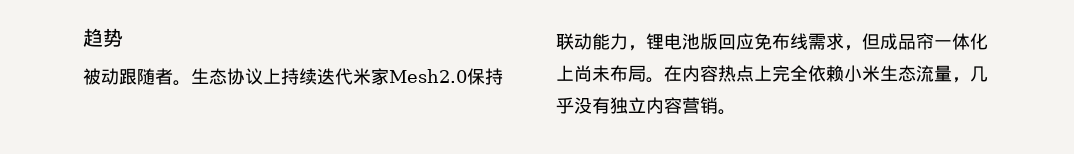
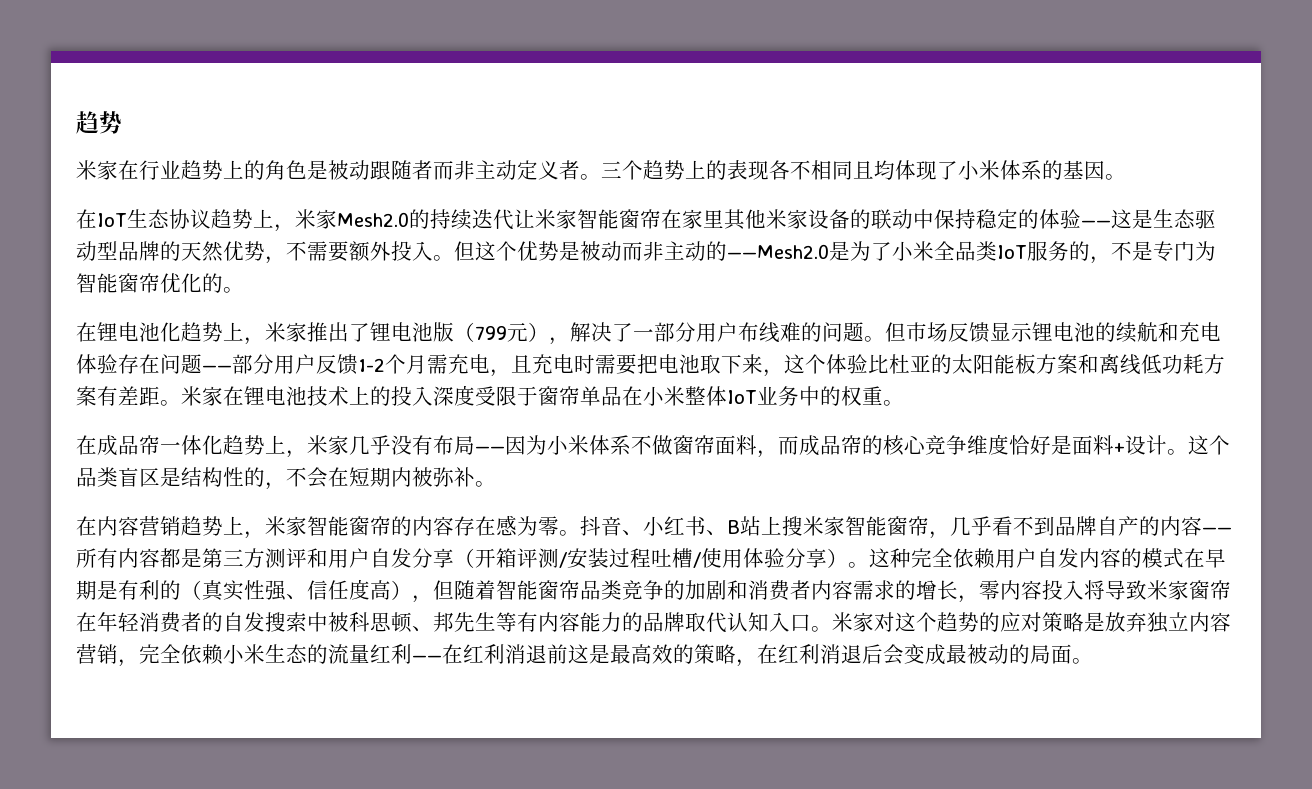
- 被动跟随者。生态协议上持续迭代米家Mesh2.0保持联动能力，锂电池版回应免布线需求，但成品帘一体化上尚未布局。在内容热点上完全依赖小米生态流量，几乎没有独立内容营销。
+ 米家在行业趋势上的角色是被动跟随者而非主动定义者。三个趋势上的表现各不相同且均体现了小米体系的基因。
+ 在IoT生态协议趋势上，米家Mesh2.0的持续迭代让米家智能窗帘在家里其他米家设备的联动中保持稳定的体验——这是生态驱动型品牌的天然优势，不需要额外投入。但这个优势是被动而非主动的——Mesh2.0是为了小米全品类IoT服务的，不是专门为智能窗帘优化的。
+ 在锂电池化趋势上，米家推出了锂电池版（799元），解决了一部分用户布线难的问题。但市场反馈显示锂电池的续航和充电体验存在问题——部分用户反馈1-2个月需充电，且充电时需要把电池取下来，这个体验比杜亚的太阳能板方案和离线低功耗方案有差距。米家在锂电池技术上的投入深度受限于窗帘单品在小米整体IoT业务中的权重。
+ 在成品帘一体化趋势上，米家几乎没有布局——因为小米体系不做窗帘面料，而成品帘的核心竞争维度恰好是面料+设计。这个品类盲区是结构性的，不会在短期内被弥补。
+ 在内容营销趋势上，米家智能窗帘的内容存在感为零。抖音、小红书、B站上搜米家智能窗帘，几乎看不到品牌自产的内容——所有内容都是第三方测评和用户自发分享（开箱评测/安装过程吐槽/使用体验分享）。这种完全依赖用户自发内容的模式在早期是有利的（真实性强、信任度高），但随着智能窗帘品类竞争的加剧和消费者内容需求的增长，零内容投入将导致米家窗帘在年轻消费者的自发搜索中被科思顿、邦先生等有内容能力的品牌取代认知入口。米家对这个趋势的应对策略是放弃独立内容营销，完全依赖小米生态的流量红利——在红利消退前这是最高效的策略，在红利消退后会变成最被动的局面。

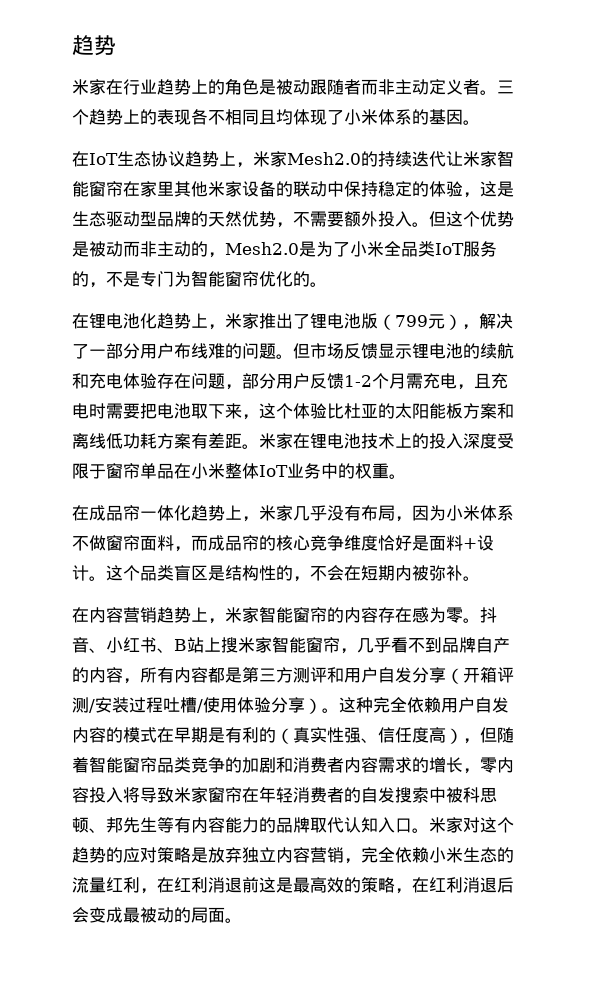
- 在IoT生态协议趋势上，米家Mesh2.0的持续迭代让米家智能窗帘在家里其他米家设备的联动中保持稳定的体验——这是生态驱动型品牌的天然优势，不需要额外投入。
+ 在IoT生态协议趋势上，米家Mesh2.0的持续迭代让米家智能窗帘在家里其他米家设备的联动中保持稳定的体验，这是生态驱动型品牌的天然优势，不需要额外投入。
- 但这个优势是被动而非主动的——Mesh2.0是为了小米全品类IoT服务的，不是专门为智能窗帘优化的。
+ 但这个优势是被动而非主动的，Mesh2.0是为了小米全品类IoT服务的，不是专门为智能窗帘优化的。
- 但市场反馈显示锂电池的续航和充电体验存在问题——部分用户反馈1-2个月需充电，且充电时需要把电池取下来，这个体验比杜亚的太阳能板方案和离线低功耗方案有差距。
+ 但市场反馈显示锂电池的续航和充电体验存在问题，部分用户反馈1-2个月需充电，且充电时需要把电池取下来，这个体验比杜亚的太阳能板方案和离线低功耗方案有差距。
- 在成品帘一体化趋势上，米家几乎没有布局——因为小米体系不做窗帘面料，而成品帘的核心竞争维度恰好是面料+设计。
+ 在成品帘一体化趋势上，米家几乎没有布局，因为小米体系不做窗帘面料，而成品帘的核心竞争维度恰好是面料+设计。
- 抖音、小红书、B站上搜米家智能窗帘，几乎看不到品牌自产的内容——所有内容都是第三方测评和用户自发分享（开箱评测/安装过程吐槽/使用体验分享）。
+ 抖音、小红书、B站上搜米家智能窗帘，几乎看不到品牌自产的内容，所有内容都是第三方测评和用户自发分享（开箱评测/安装过程吐槽/使用体验分享）。
- 米家对这个趋势的应对策略是放弃独立内容营销，完全依赖小米生态的流量红利——在红利消退前这是最高效的策略，在红利消退后会变成最被动的局面。
+ 米家对这个趋势的应对策略是放弃独立内容营销，完全依赖小米生态的流量红利，在红利消退前这是最高效的策略，在红利消退后会变成最被动的局面。

